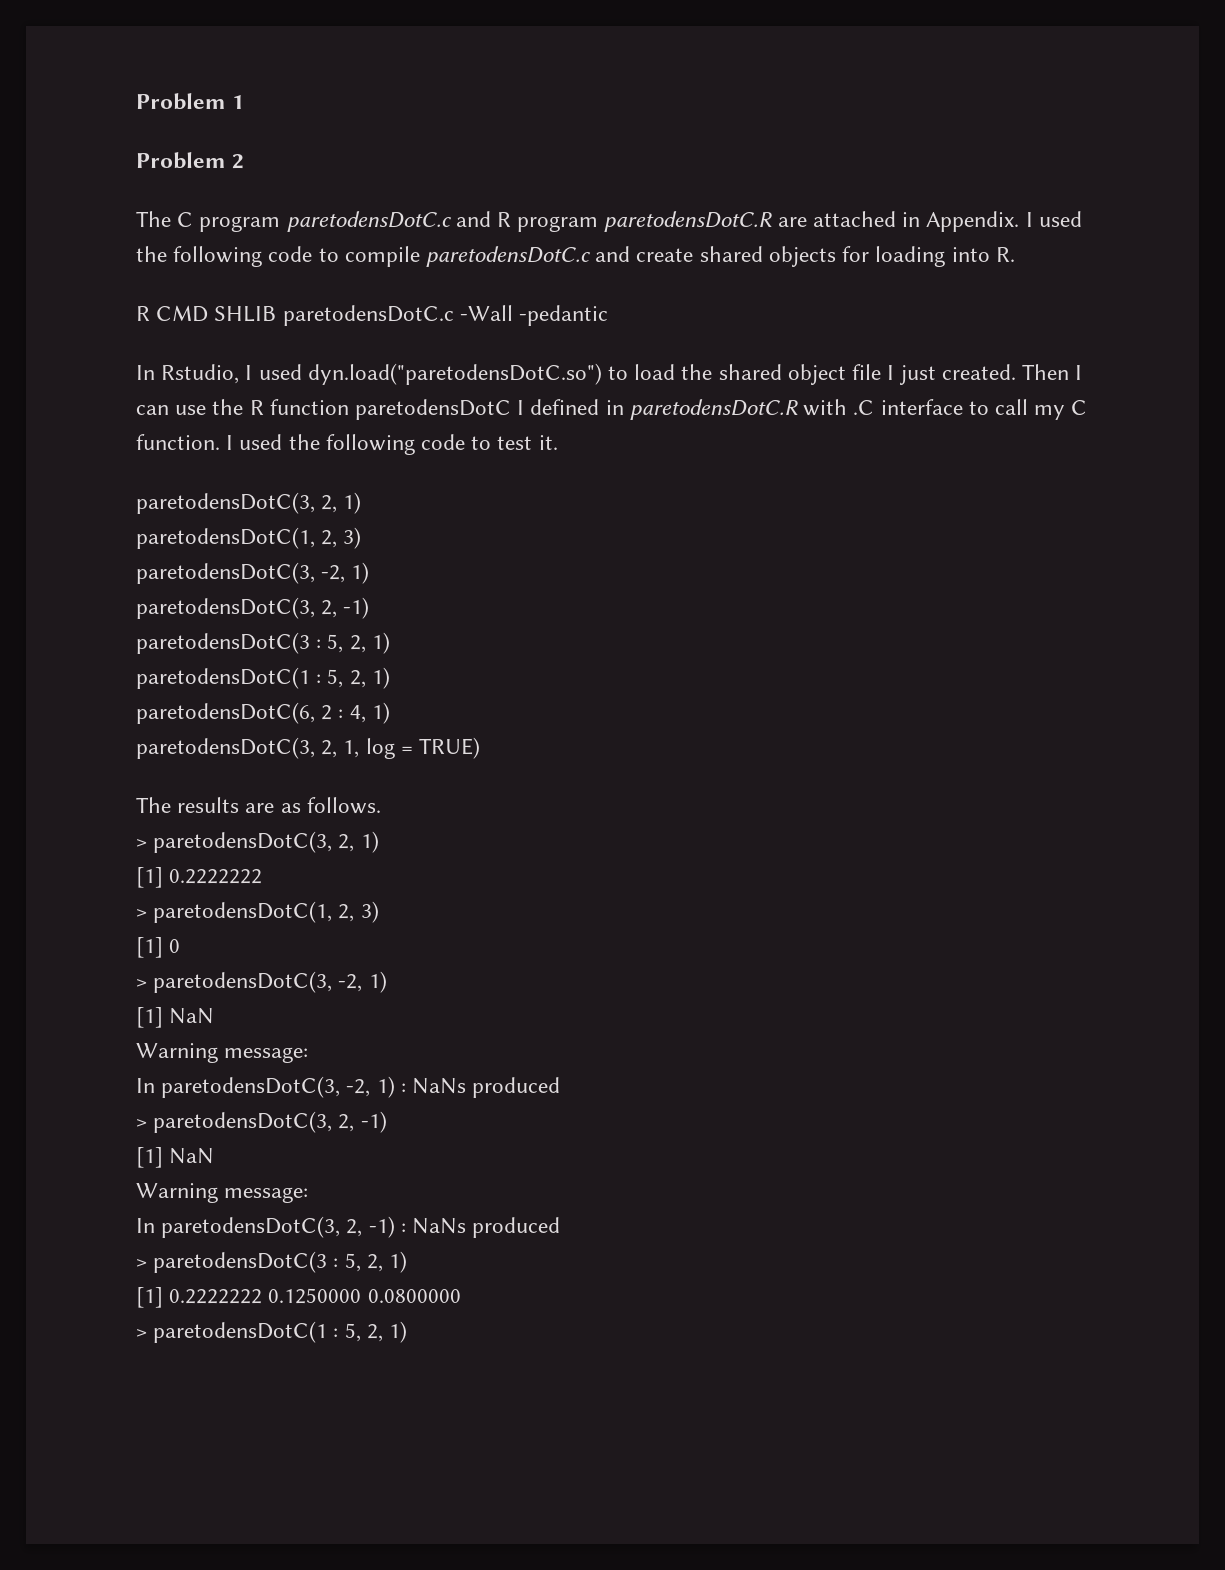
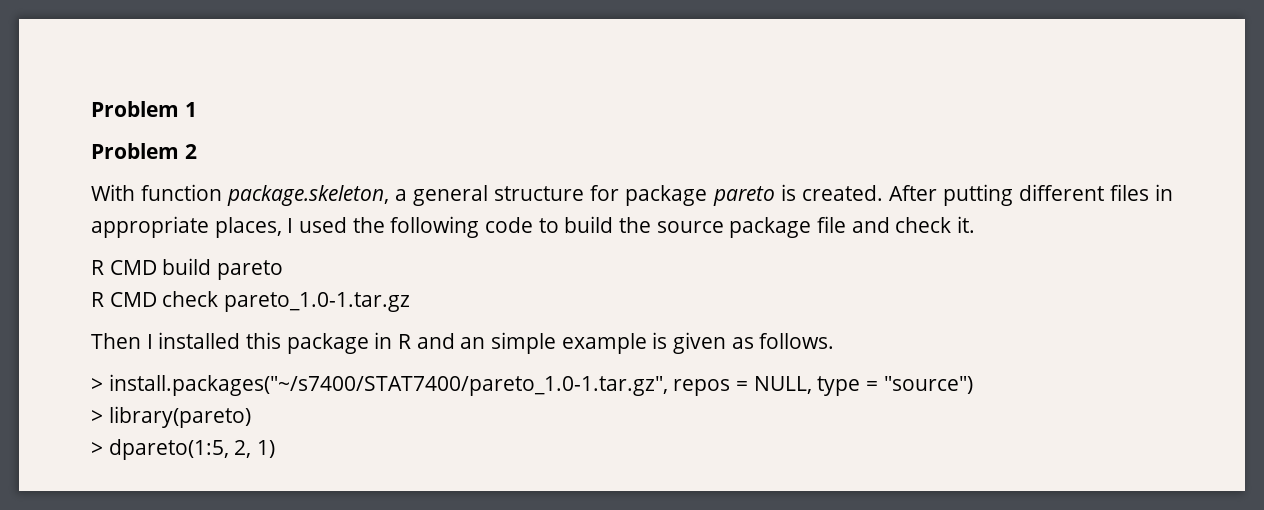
- The C program paretodensDotC.c and R program paretodensDotC.R are attached in Appendix. I used the following code to compile paretodensDotC.c and create shared objects for loading into R.
- R CMD SHLIB paretodensDotC.c -Wall -pedantic
- In Rstudio, I used dyn.load("paretodensDotC.so") to load the shared object file I just created. Then I can use the R function paretodensDotC I defined in paretodensDotC.R with .C interface to call my C function. I used the following code to test it.
- paretodensDotC(3, 2, 1)
- paretodensDotC(1, 2, 3)
- paretodensDotC(3, -2, 1)
- paretodensDotC(3, 2, -1)
- paretodensDotC(3 : 5, 2, 1)
- paretodensDotC(1 : 5, 2, 1)
- paretodensDotC(6, 2 : 4, 1)
- paretodensDotC(3, 2, 1, log = TRUE)
- The results are as follows.
- > paretodensDotC(3, 2, 1)
- [1] 0.2222222
- > paretodensDotC(1, 2, 3)
- [1] 0
- > paretodensDotC(3, -2, 1)
- [1] NaN
- Warning message:
- In paretodensDotC(3, -2, 1) : NaNs produced
- > paretodensDotC(3, 2, -1)
- [1] NaN
- Warning message:
- In paretodensDotC(3, 2, -1) : NaNs produced
- > paretodensDotC(3 : 5, 2, 1)
- [1] 0.2222222 0.1250000 0.0800000
- > paretodensDotC(1 : 5, 2, 1)
+ With function package.skeleton, a general structure for package pareto is created. After putting different files in appropriate places, I used the following code to build the source package file and check it.
+ R CMD build pareto
+ R CMD check pareto_1.0-1.tar.gz
+ Then I installed this package in R and an simple example is given as follows.
+ > install.packages("~/s7400/STAT7400/pareto_1.0-1.tar.gz", repos = NULL, type = "source")
+ > library(pareto)
+ > dpareto(1:5, 2, 1)

